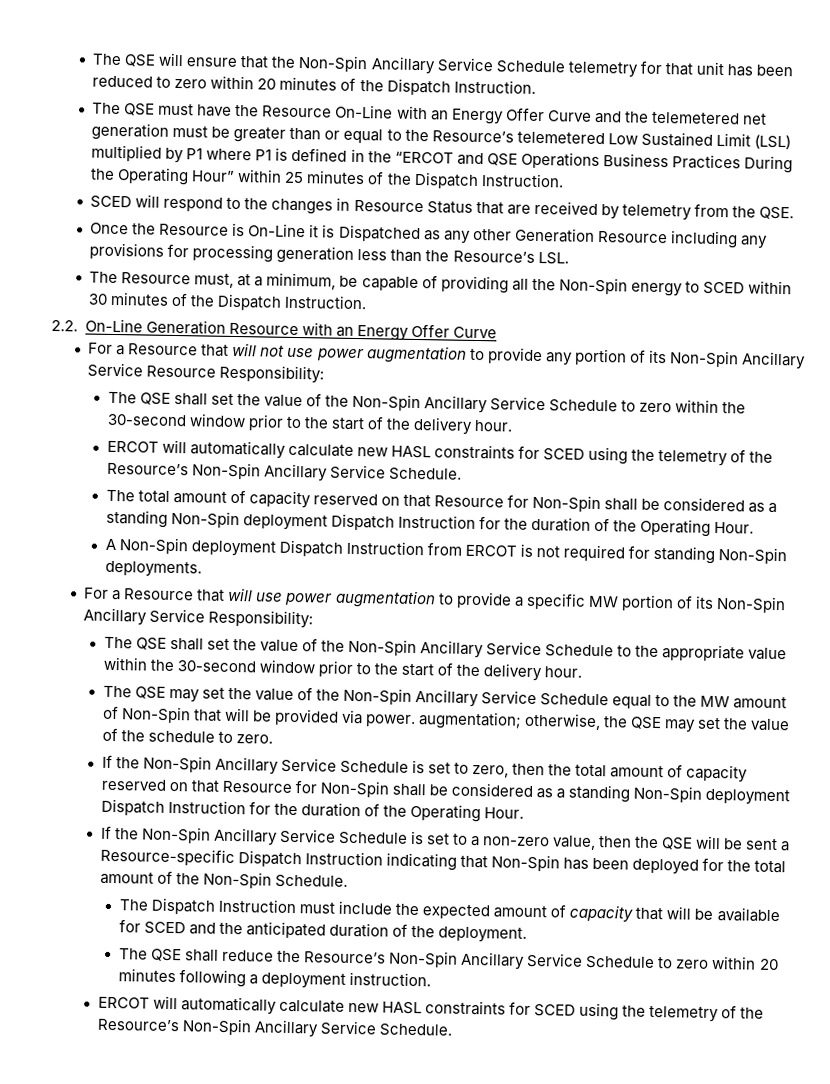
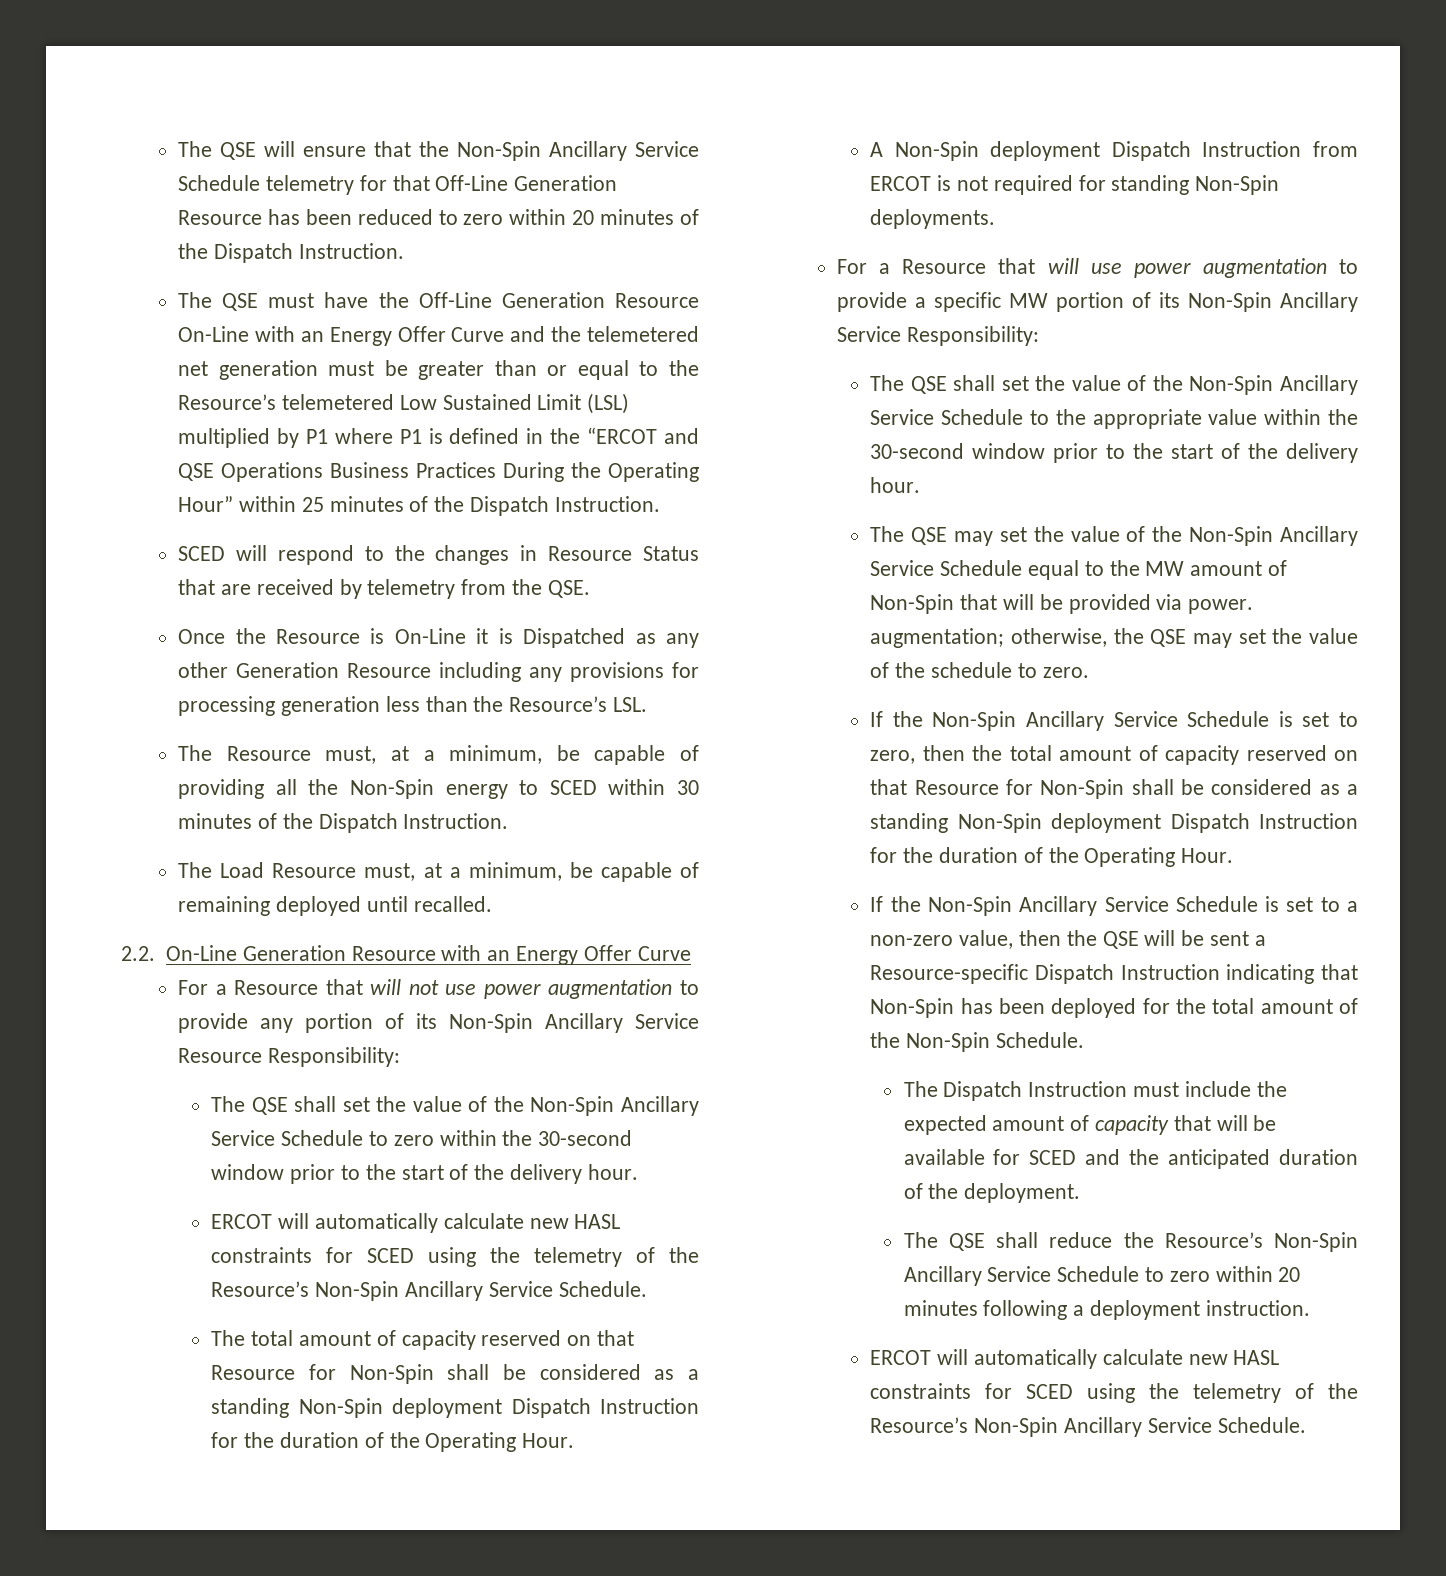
- The QSE will ensure that the Non-Spin Ancillary Service Schedule telemetry for that unit has been reduced to zero within 20 minutes of the Dispatch Instruction.
+ The QSE will ensure that the Non-Spin Ancillary Service Schedule telemetry for that Off-Line Generation Resource has been reduced to zero within 20 minutes of the Dispatch Instruction.
- The QSE must have the Resource On-Line with an Energy Offer Curve and the telemetered net generation must be greater than or equal to the Resource’s telemetered Low Sustained Limit (LSL) multiplied by P1 where P1 is defined in the “ERCOT and QSE Operations Business Practices During the Operating Hour” within 25 minutes of the Dispatch Instruction.
+ The QSE must have the Off-Line Generation Resource On-Line with an Energy Offer Curve and the telemetered net generation must be greater than or equal to the Resource’s telemetered Low Sustained Limit (LSL) multiplied by P1 where P1 is defined in the “ERCOT and QSE Operations Business Practices During the Operating Hour” within 25 minutes of the Dispatch Instruction.
+ The Load Resource must, at a minimum, be capable of remaining deployed until recalled.

